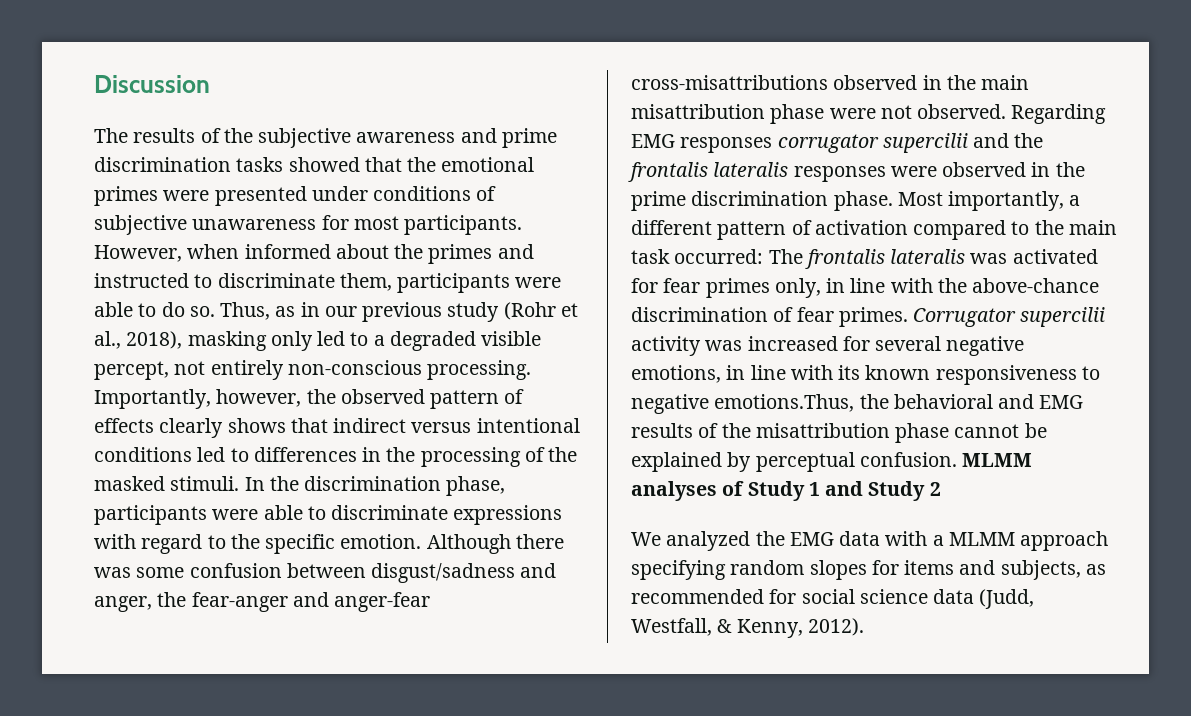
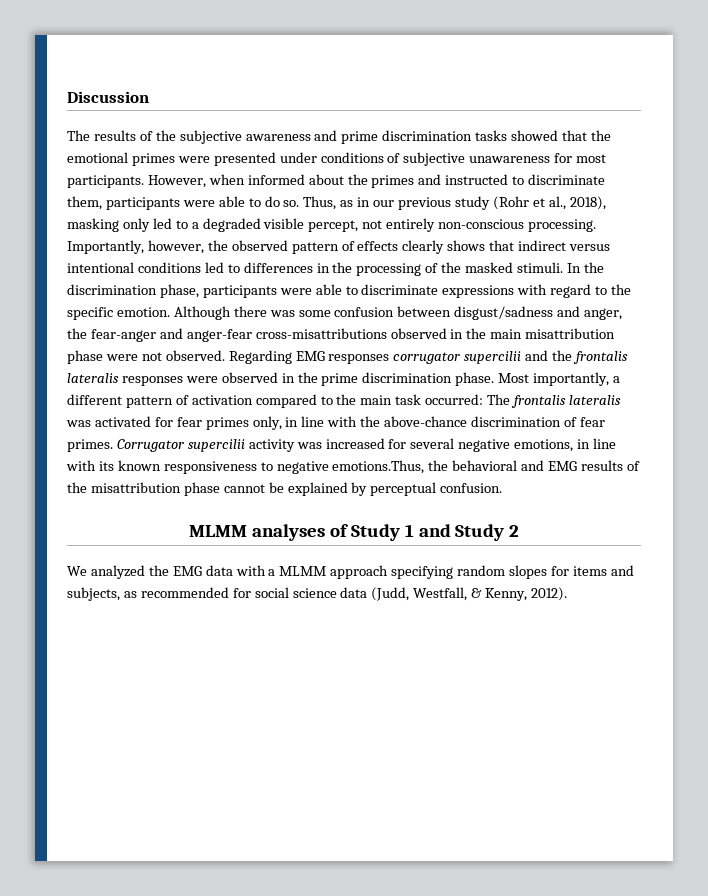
- Corrugator supercilii activity was increased for several negative emotions, in line with its known responsiveness to negative emotions.Thus, the behavioral and EMG results of the misattribution phase cannot be explained by perceptual confusion. MLMM analyses of Study 1 and Study 2
+ Corrugator supercilii activity was increased for several negative emotions, in line with its known responsiveness to negative emotions.Thus, the behavioral and EMG results of the misattribution phase cannot be explained by perceptual confusion.
+ MLMM analyses of Study 1 and Study 2

